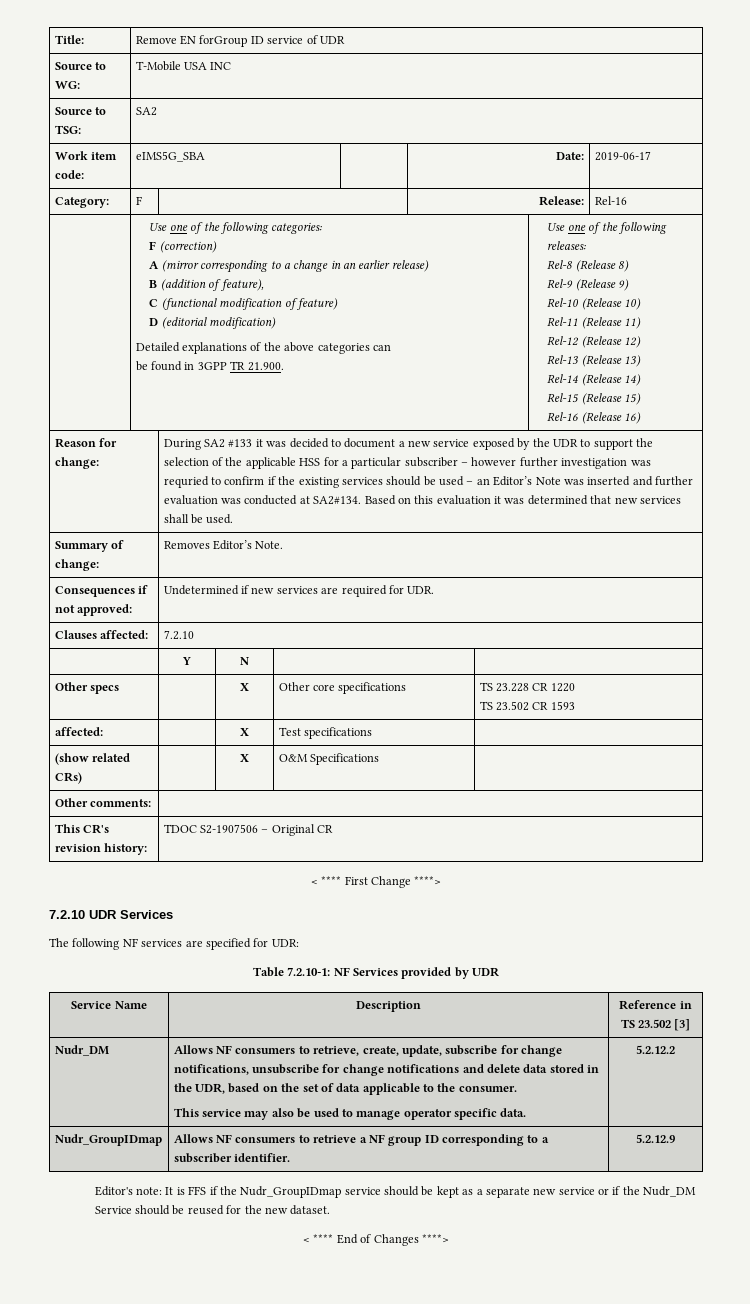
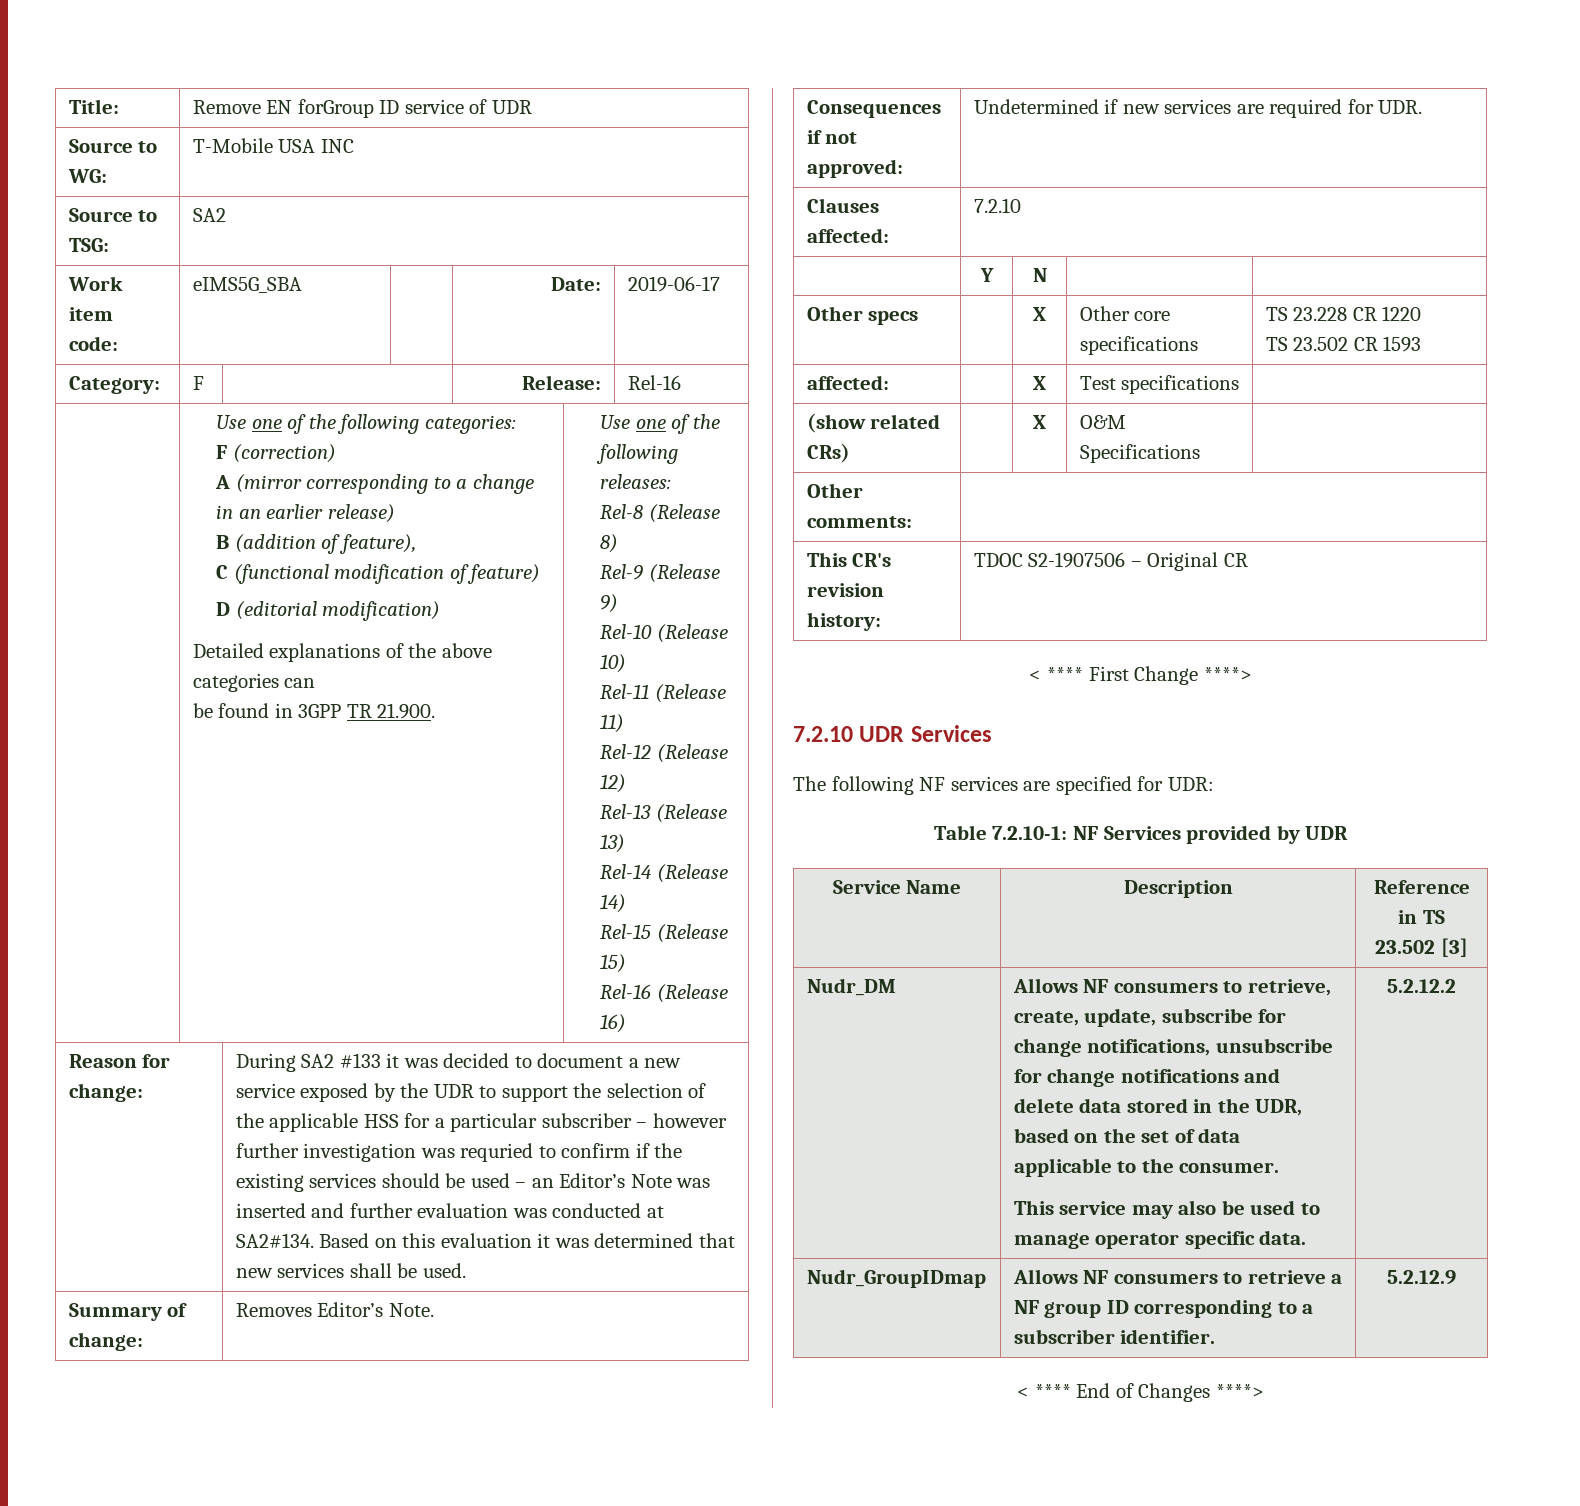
- Editor's note: It is FFS if the Nudr_GroupIDmap service should be kept as a separate new service or if the Nudr_DM Service should be reused for the new dataset.

